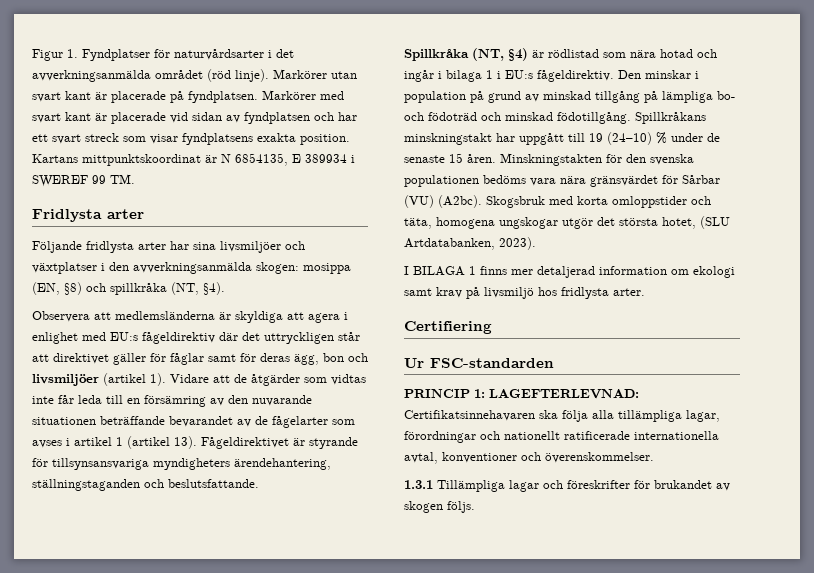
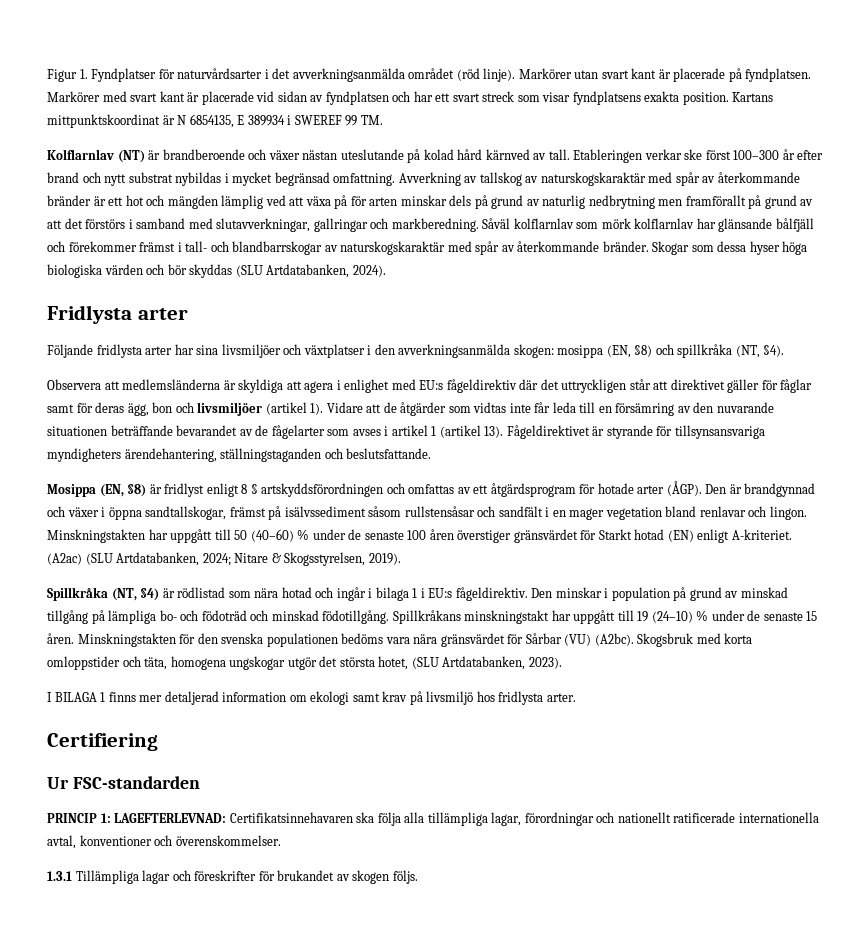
+ Kolflarnlav (NT) är brandberoende och växer nästan uteslutande på kolad hård kärnved av tall. Etableringen verkar ske först 100–300 år efter brand och nytt substrat nybildas i mycket begränsad omfattning. Avverkning av tallskog av naturskogskaraktär med spår av återkommande bränder är ett hot och mängden lämplig ved att växa på för arten minskar dels på grund av naturlig nedbrytning men framförallt på grund av att det förstörs i samband med slutavverkningar, gallringar och markberedning. Såväl kolflarnlav som mörk kolflarnlav har glänsande bålfjäll och förekommer främst i tall- och blandbarrskogar av naturskogskaraktär med spår av återkommande bränder. Skogar som dessa hyser höga biologiska värden och bör skyddas (SLU Artdatabanken, 2024).
+ Mosippa (EN, §8) är fridlyst enligt 8 § artskyddsförordningen och omfattas av ett åtgärdsprogram för hotade arter (ÅGP). Den är brandgynnad och växer i öppna sandtallskogar, främst på isälvssediment såsom rullstensåsar och sandfält i en mager vegetation bland renlavar och lingon. Minskningstakten har uppgått till 50 (40–60) % under de senaste 100 åren överstiger gränsvärdet för Starkt hotad (EN) enligt A-kriteriet. (A2ac) (SLU Artdatabanken, 2024; Nitare & Skogsstyrelsen, 2019).

